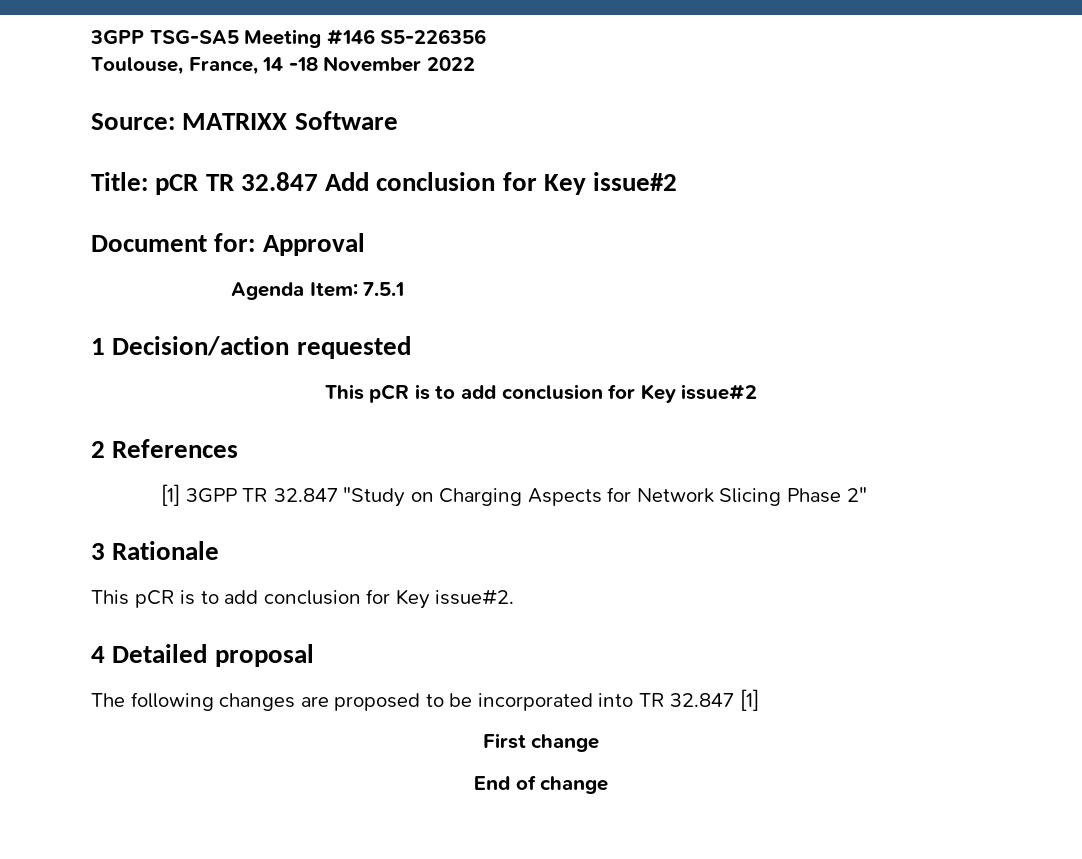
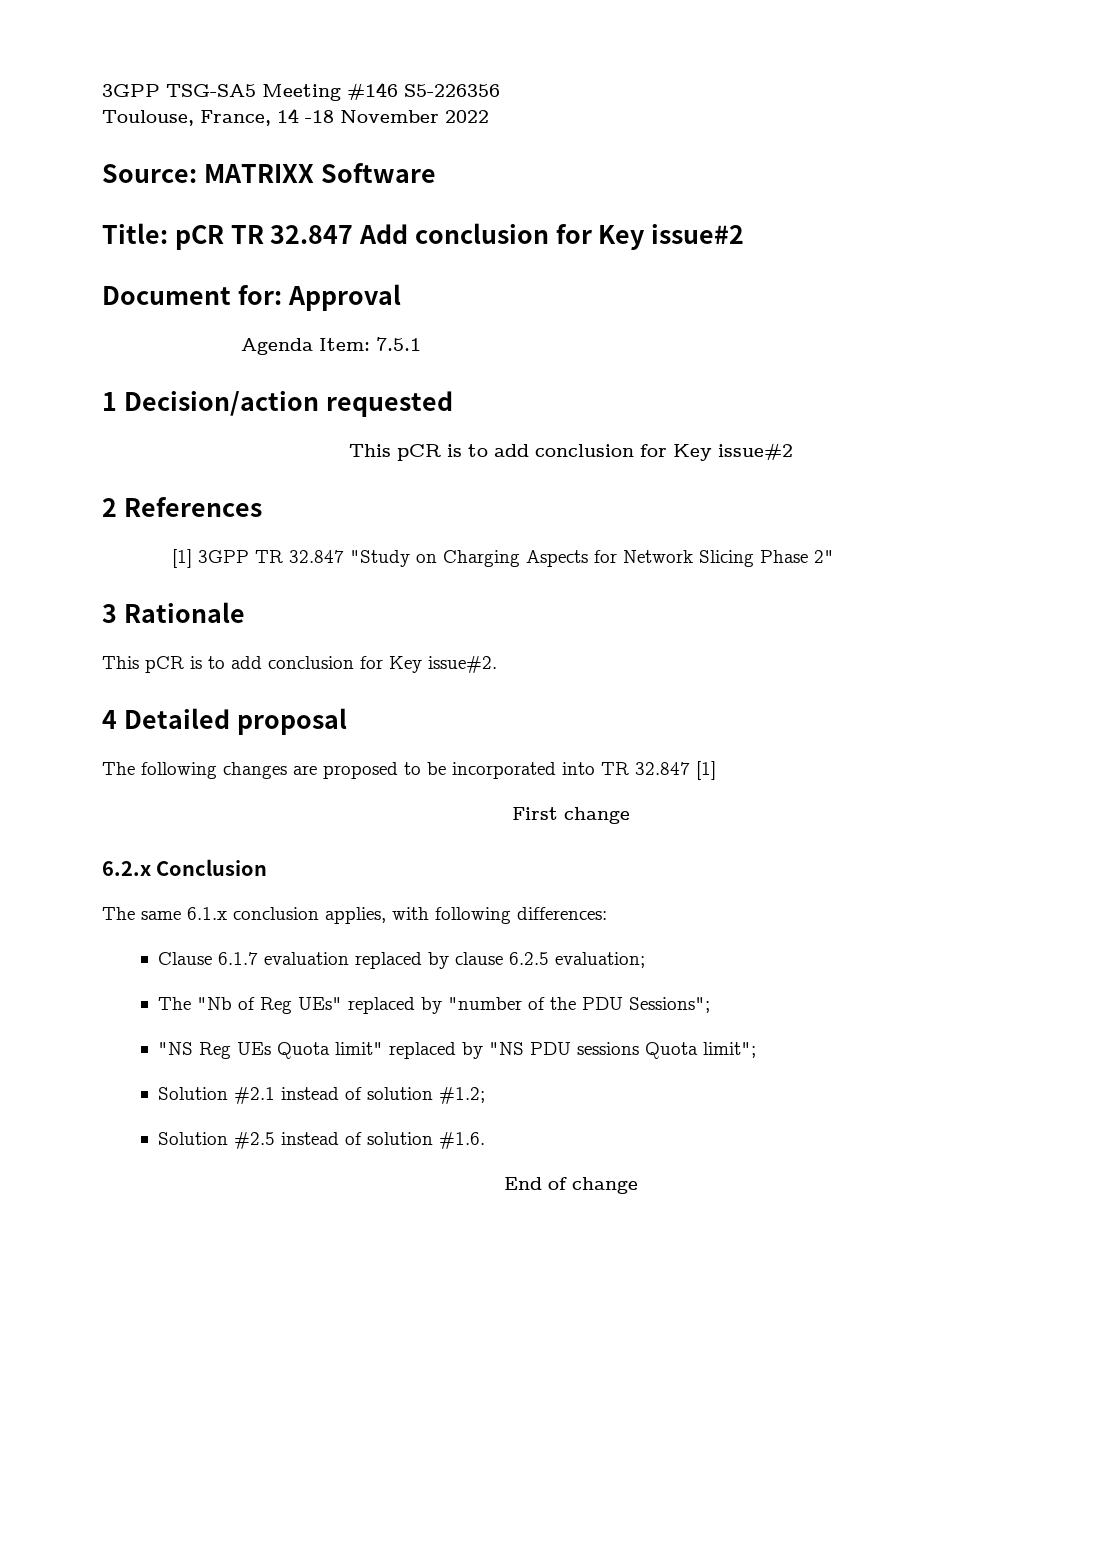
+ 6.2.x Conclusion
+ The same 6.1.x conclusion applies, with following differences:
+ Clause 6.1.7 evaluation replaced by clause 6.2.5 evaluation;
+ The "Nb of Reg UEs" replaced by "number of the PDU Sessions";
+ "NS Reg UEs Quota limit" replaced by "NS PDU sessions Quota limit";
+ Solution #2.1 instead of solution #1.2;
+ Solution #2.5 instead of solution #1.6.

